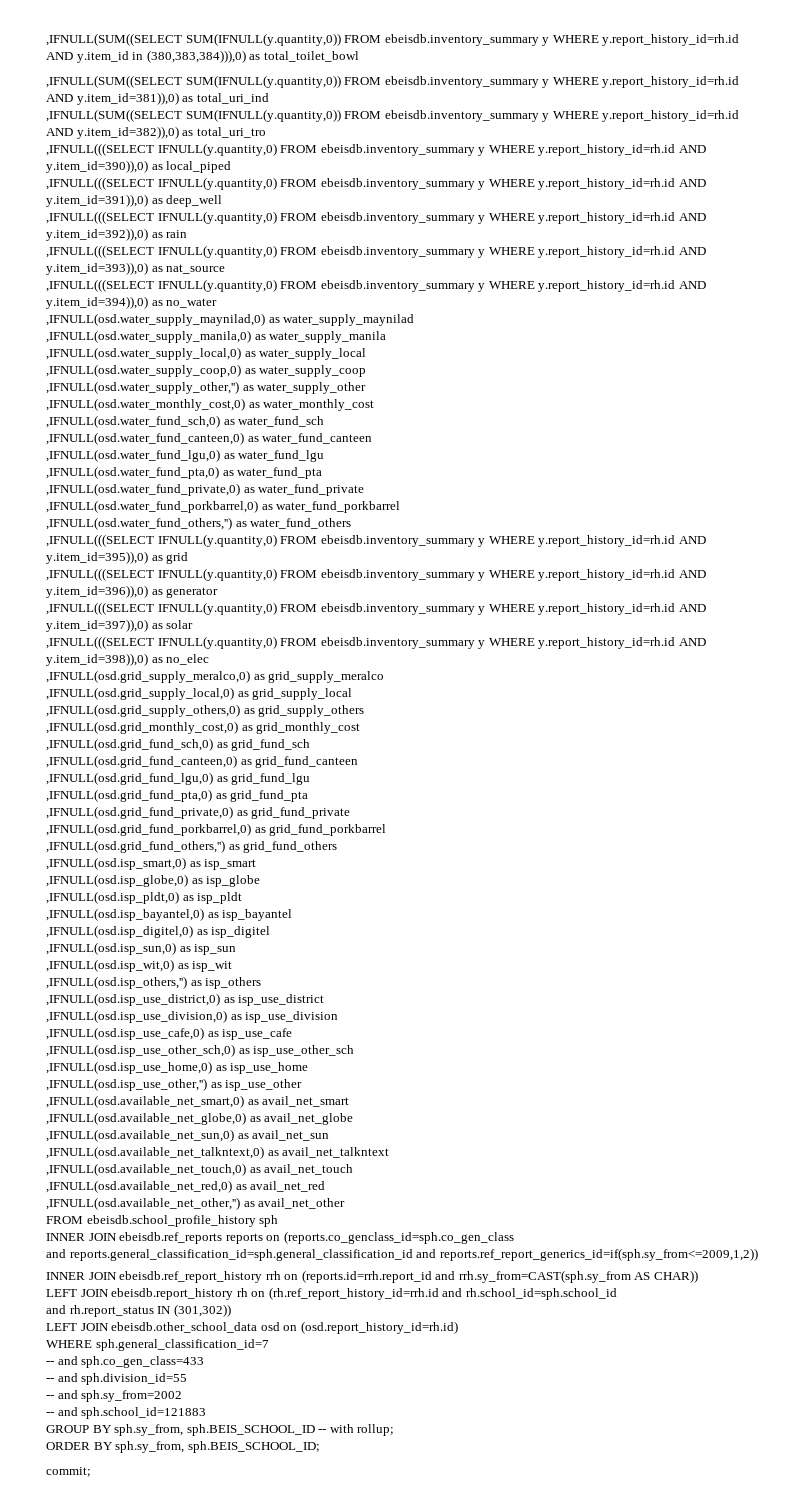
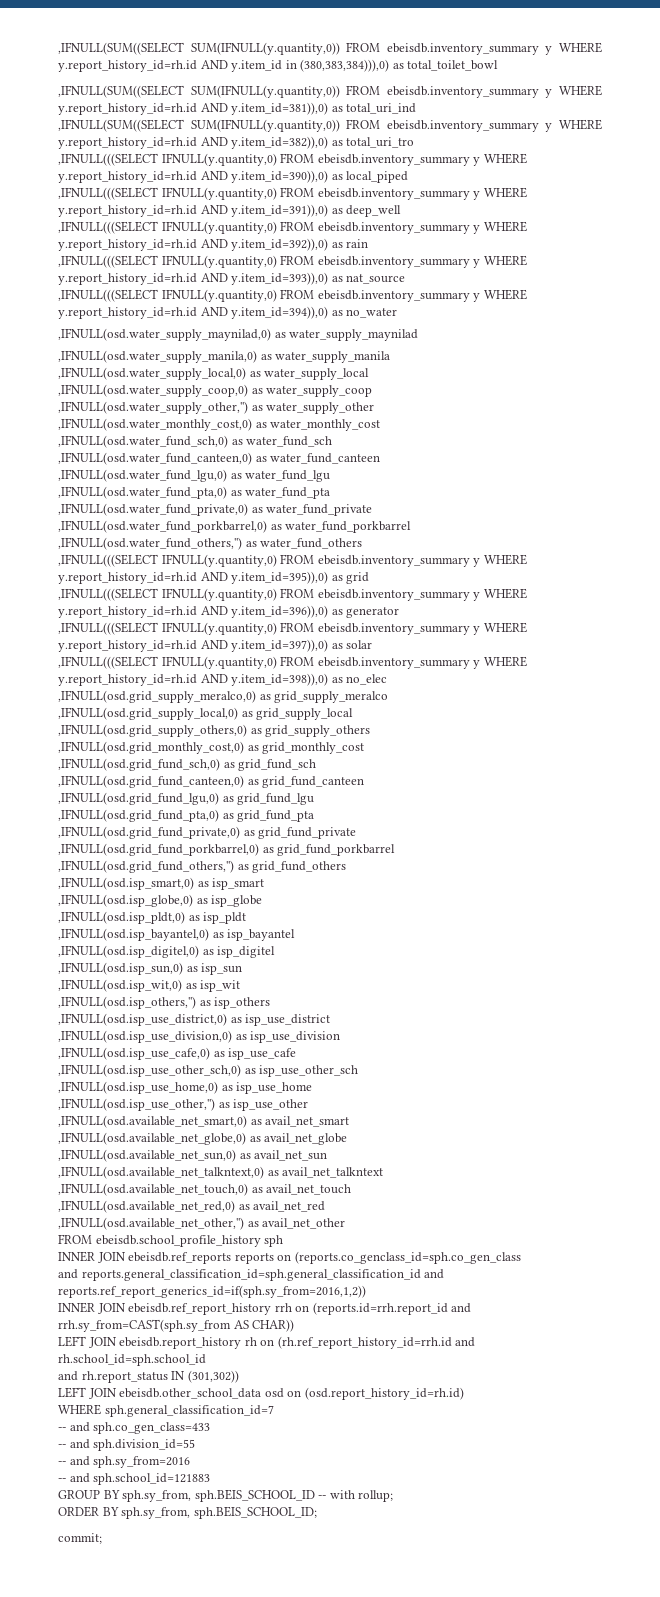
- and reports.general_classification_id=sph.general_classification_id and reports.ref_report_generics_id=if(sph.sy_from<=2009,1,2))
+ and reports.general_classification_id=sph.general_classification_id and reports.ref_report_generics_id=if(sph.sy_from=2016,1,2))
- -- and sph.sy_from=2002
+ -- and sph.sy_from=2016

